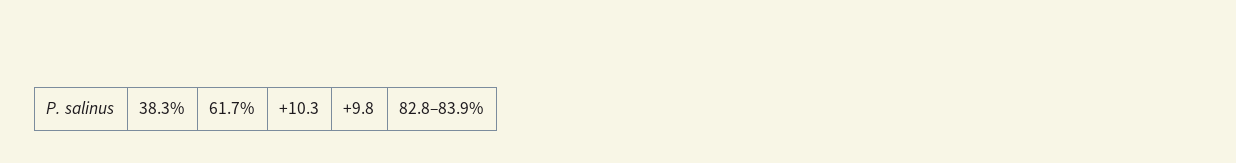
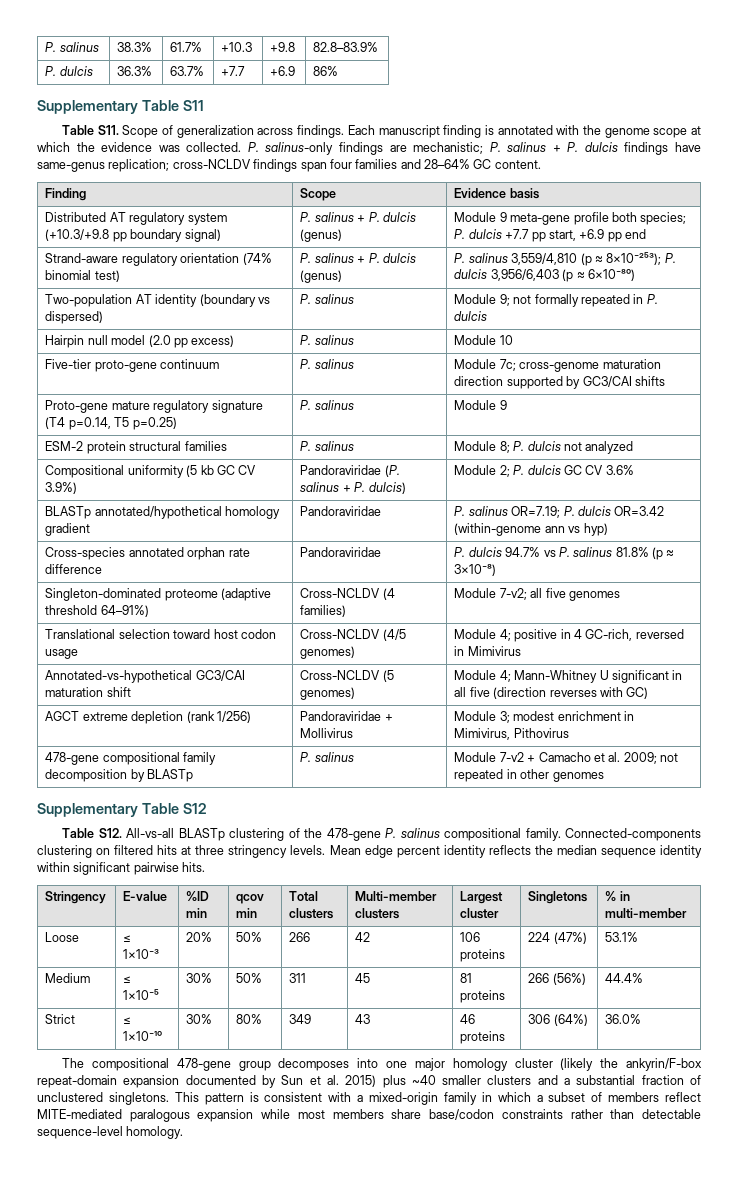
+ P. dulcis | 36.3% | 63.7% | +7.7 | +6.9 | 86%
+ Supplementary Table S11
+ Table S11. Scope of generalization across findings. Each manuscript finding is annotated with the genome scope at which the evidence was collected. P. salinus-only findings are mechanistic; P. salinus + P. dulcis findings have same-genus replication; cross-NCLDV findings span four families and 28–64% GC content.
+ Finding | Scope | Evidence basis
+ Distributed AT regulatory system (+10.3/+9.8 pp boundary signal) | P. salinus + P. dulcis (genus) | Module 9 meta-gene profile both species; P. dulcis +7.7 pp start, +6.9 pp end
+ Strand-aware regulatory orientation (74% binomial test) | P. salinus + P. dulcis (genus) | P. salinus 3,559/4,810 (p ≈ 8×10⁻²⁵³); P. dulcis 3,956/6,403 (p ≈ 6×10⁻⁸⁰)
+ Two-population AT identity (boundary vs dispersed) | P. salinus | Module 9; not formally repeated in P. dulcis
+ Hairpin null model (2.0 pp excess) | P. salinus | Module 10
+ Five-tier proto-gene continuum | P. salinus | Module 7c; cross-genome maturation direction supported by GC3/CAI shifts
+ Proto-gene mature regulatory signature (T4 p=0.14, T5 p=0.25) | P. salinus | Module 9
+ ESM-2 protein structural families | P. salinus | Module 8; P. dulcis not analyzed
+ Compositional uniformity (5 kb GC CV 3.9%) | Pandoraviridae (P. salinus + P. dulcis) | Module 2; P. dulcis GC CV 3.6%
+ BLASTp annotated/hypothetical homology gradient | Pandoraviridae | P. salinus OR=7.19; P. dulcis OR=3.42 (within-genome ann vs hyp)
+ Cross-species annotated orphan rate difference | Pandoraviridae | P. dulcis 94.7% vs P. salinus 81.8% (p ≈ 3×10⁻⁸)
+ Singleton-dominated proteome (adaptive threshold 64–91%) | Cross-NCLDV (4 families) | Module 7-v2; all five genomes
+ Translational selection toward host codon usage | Cross-NCLDV (4/5 genomes) | Module 4; positive in 4 GC-rich, reversed in Mimivirus
+ Annotated-vs-hypothetical GC3/CAI maturation shift | Cross-NCLDV (5 genomes) | Module 4; Mann-Whitney U significant in all five (direction reverses with GC)
+ AGCT extreme depletion (rank 1/256) | Pandoraviridae + Mollivirus | Module 3; modest enrichment in Mimivirus, Pithovirus
+ 478-gene compositional family decomposition by BLASTp | P. salinus | Module 7-v2 + Camacho et al. 2009; not repeated in other genomes
+ Supplementary Table S12
+ Table S12. All-vs-all BLASTp clustering of the 478-gene P. salinus compositional family. Connected-components clustering on filtered hits at three stringency levels. Mean edge percent identity reflects the median sequence identity within significant pairwise hits.
+ Stringency | E-value | %ID min | qcov min | Total clusters | Multi-member clusters | Largest cluster | Singletons | % in multi-member
+ Loose | ≤ 1×10⁻³ | 20% | 50% | 266 | 42 | 106 proteins | 224 (47%) | 53.1%
+ Medium | ≤ 1×10⁻⁵ | 30% | 50% | 311 | 45 | 81 proteins | 266 (56%) | 44.4%
+ Strict | ≤ 1×10⁻¹⁰ | 30% | 80% | 349 | 43 | 46 proteins | 306 (64%) | 36.0%
+ The compositional 478-gene group decomposes into one major homology cluster (likely the ankyrin/F-box repeat-domain expansion documented by Sun et al. 2015) plus ~40 smaller clusters and a substantial fraction of unclustered singletons. This pattern is consistent with a mixed-origin family in which a subset of members reflect MITE-mediated paralogous expansion while most members share base/codon constraints rather than detectable sequence-level homology.

